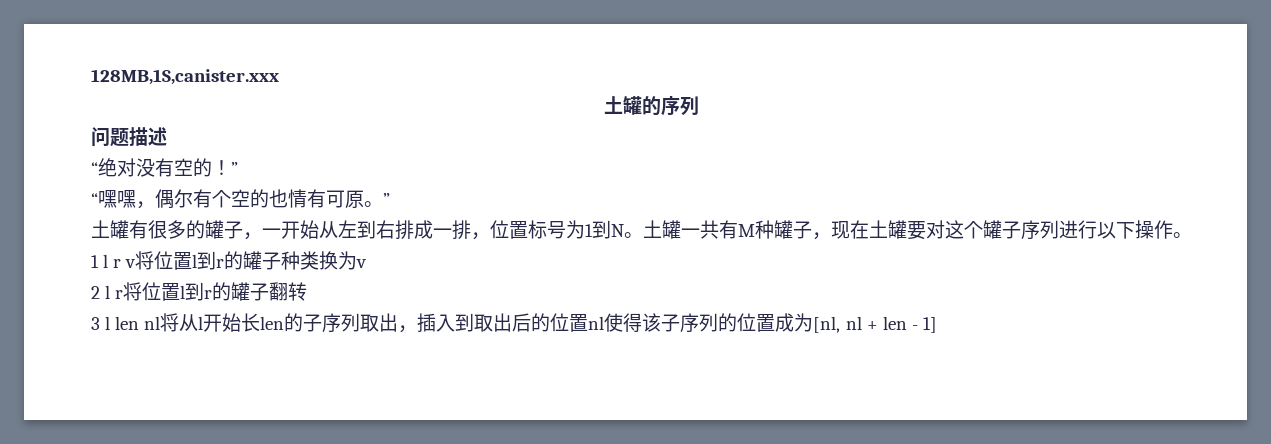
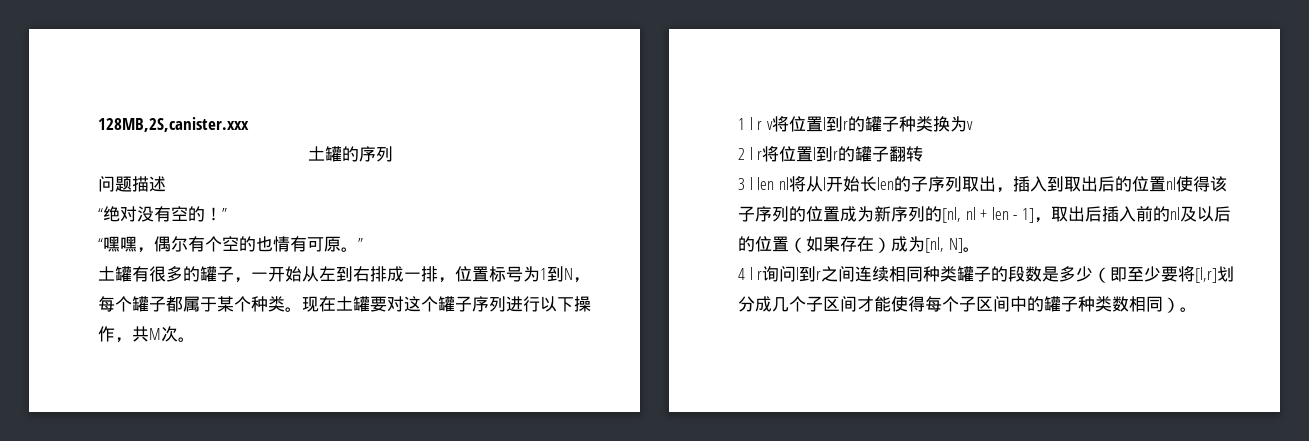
- 128MB,1S,canister.xxx
+ 128MB,2S,canister.xxx
- 土罐有很多的罐子，一开始从左到右排成一排，位置标号为1到N。土罐一共有M种罐子，现在土罐要对这个罐子序列进行以下操作。
+ 土罐有很多的罐子，一开始从左到右排成一排，位置标号为1到N，每个罐子都属于某个种类。现在土罐要对这个罐子序列进行以下操作，共M次。
- 3 l len nl将从l开始长len的子序列取出，插入到取出后的位置nl使得该子序列的位置成为[nl, nl + len - 1]
+ 3 l len nl将从l开始长len的子序列取出，插入到取出后的位置nl使得该子序列的位置成为新序列的[nl, nl + len - 1]，取出后插入前的nl及以后的位置（如果存在）成为[nl, N]。
+ 4 l r询问l到r之间连续相同种类罐子的段数是多少（即至少要将[l,r]划分成几个子区间才能使得每个子区间中的罐子种类数相同）。

